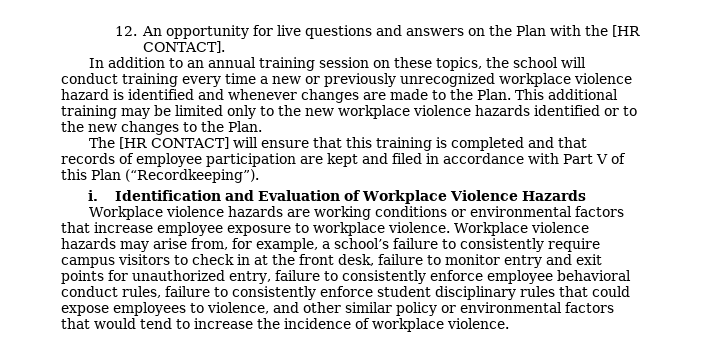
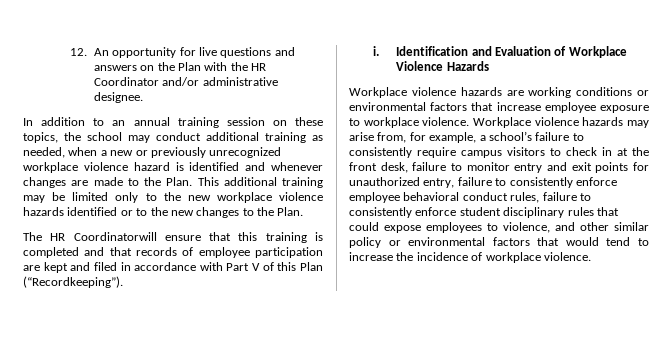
- 12. An opportunity for live questions and answers on the Plan with the [HR CONTACT].
+ 12. An opportunity for live questions and answers on the Plan with the HR Coordinator and/or administrative designee.
- In addition to an annual training session on these topics, the school will conduct training every time a new or previously unrecognized workplace violence hazard is identified and whenever changes are made to the Plan.
+ In addition to an annual training session on these topics, the school may conduct additional training as needed, when a new or previously unrecognized workplace violence hazard is identified and whenever changes are made to the Plan.
- The [HR CONTACT] will ensure that this training is completed and that records of employee participation are kept and filed in accordance with Part V of this Plan (“Recordkeeping”).
+ The HR Coordinatorwill ensure that this training is completed and that records of employee participation are kept and filed in accordance with Part V of this Plan (“Recordkeeping”).

